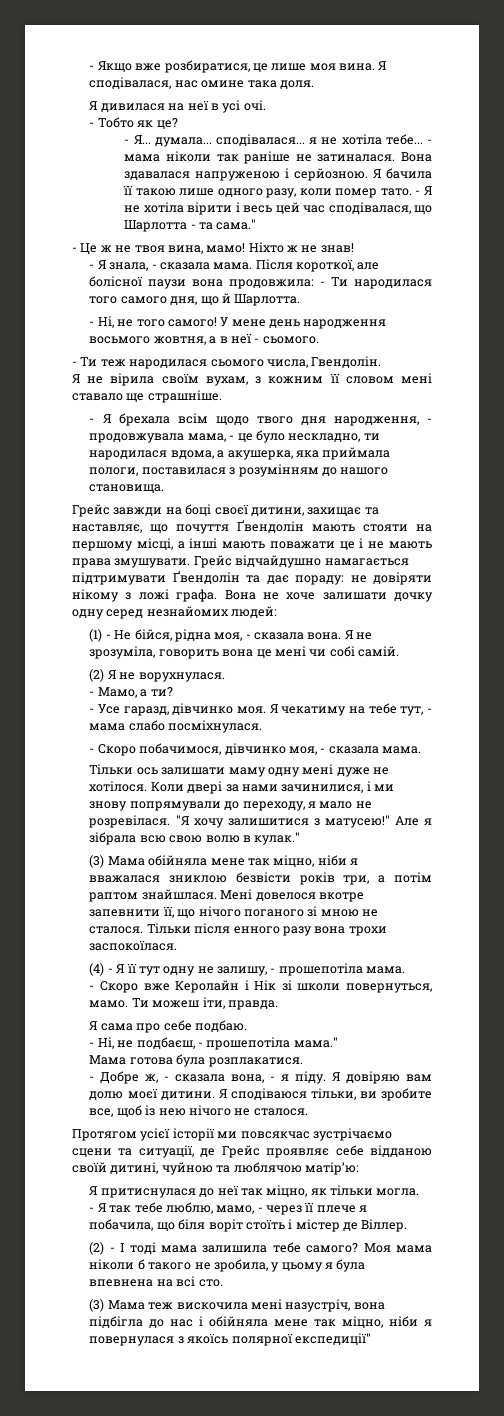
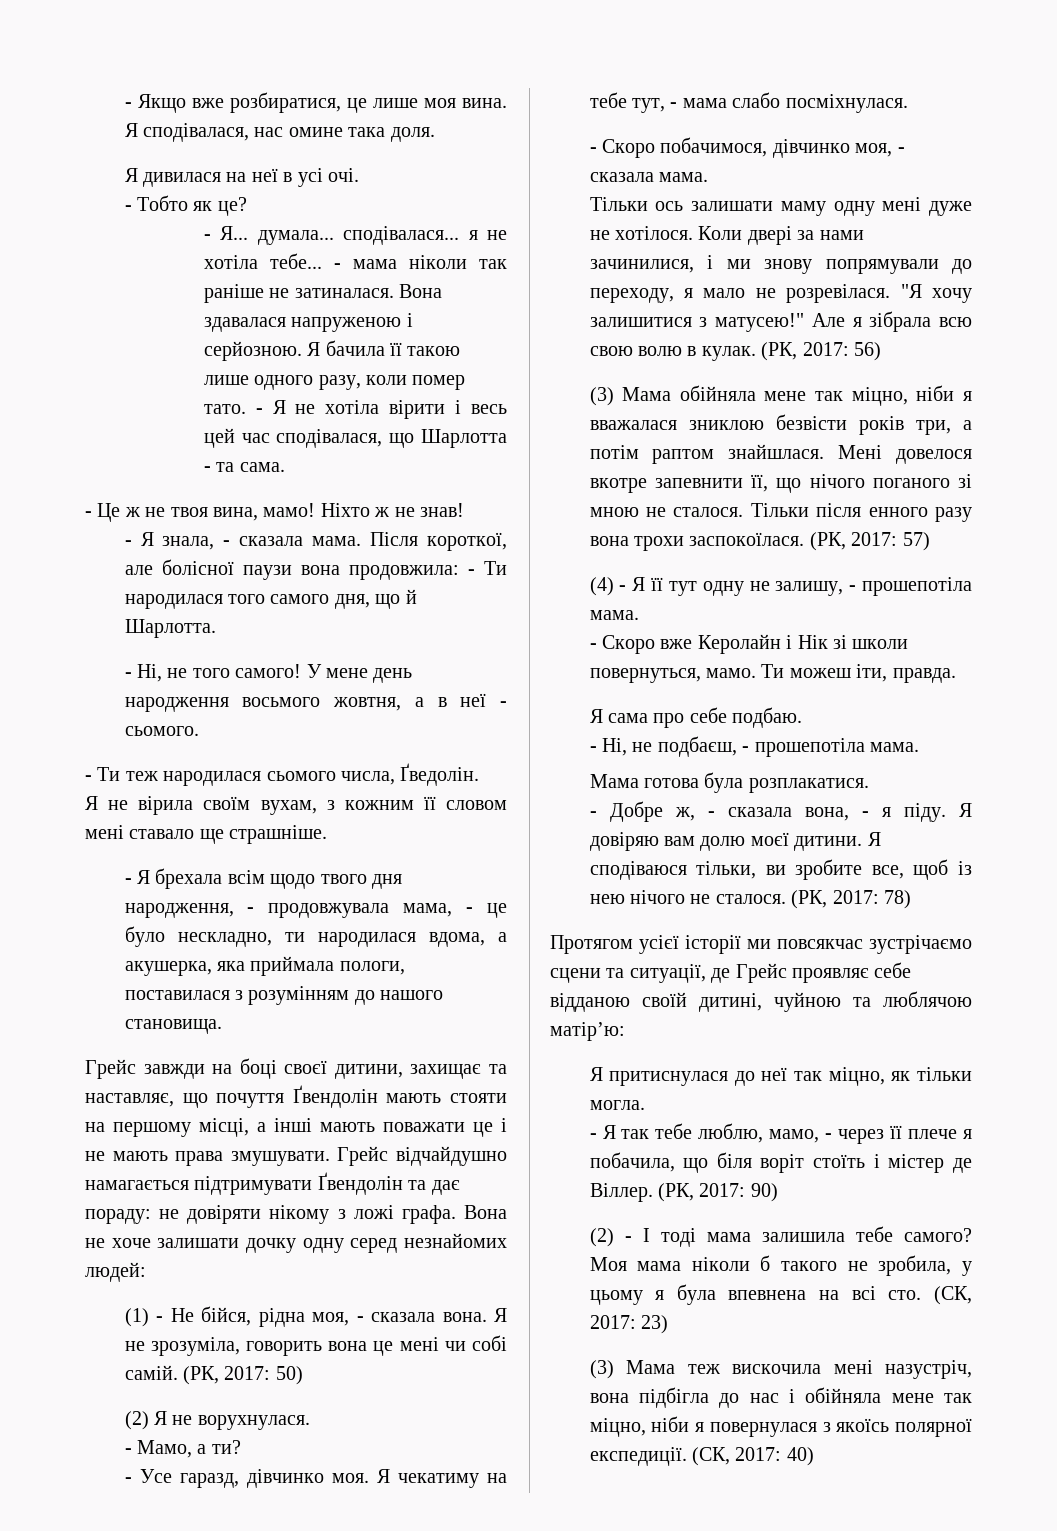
- - Я не хотіла вірити і весь цей час сподівалася, що Шарлотта - та сама."
+ - Я не хотіла вірити і весь цей час сподівалася, що Шарлотта - та сама.
- - Ти теж народилася сьомого числа, Гвендолін.
+ - Ти теж народилася сьомого числа, Ґведолін.
+ (РК, 2017: 50)
- Але я зібрала всю свою волю в кулак."
+ Але я зібрала всю свою волю в кулак. (РК, 2017: 56)
+ (РК, 2017: 57)
- - Ні, не подбаєш, - прошепотіла мама."
+ - Ні, не подбаєш, - прошепотіла мама.
+ (РК, 2017: 78)
+ (РК, 2017: 90)
+ (СК, 2017: 23)
- (3) Мама теж вискочила мені назустріч, вона підбігла до нас і обійняла мене так міцно, ніби я повернулася з якоїсь полярної експедиції"
+ (3) Мама теж вискочила мені назустріч, вона підбігла до нас і обійняла мене так міцно, ніби я повернулася з якоїсь полярної експедиції. (СК, 2017: 40)

